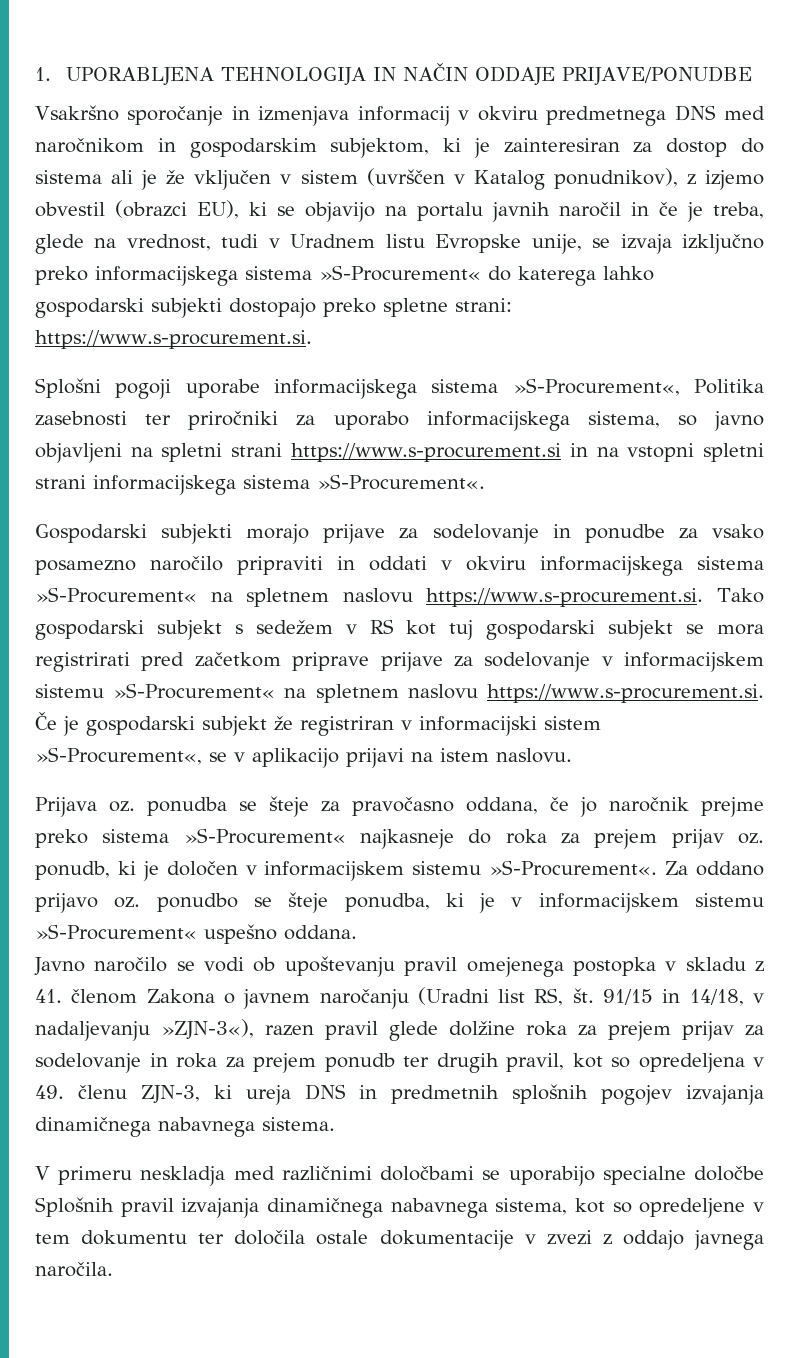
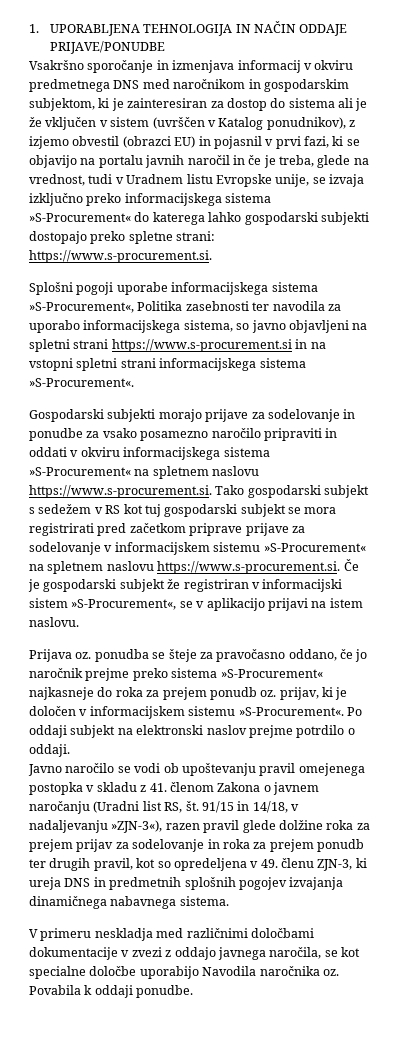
- Vsakršno sporočanje in izmenjava informacij v okviru predmetnega DNS med naročnikom in gospodarskim subjektom, ki je zainteresiran za dostop do sistema ali je že vključen v sistem (uvrščen v Katalog ponudnikov), z izjemo obvestil (obrazci EU), ki se objavijo na portalu javnih naročil in če je treba, glede na vrednost, tudi v Uradnem listu Evropske unije, se izvaja izključno preko informacijskega sistema »S-Procurement« do katerega lahko gospodarski subjekti dostopajo preko spletne strani:
+ Vsakršno sporočanje in izmenjava informacij v okviru predmetnega DNS med naročnikom in gospodarskim subjektom, ki je zainteresiran za dostop do sistema ali je že vključen v sistem (uvrščen v Katalog ponudnikov), z izjemo obvestil (obrazci EU) in pojasnil v prvi fazi, ki se objavijo na portalu javnih naročil in če je treba, glede na vrednost, tudi v Uradnem listu Evropske unije, se izvaja izključno preko informacijskega sistema »S-Procurement« do katerega lahko gospodarski subjekti dostopajo preko spletne strani:
- Splošni pogoji uporabe informacijskega sistema »S-Procurement«, Politika zasebnosti ter priročniki za uporabo informacijskega sistema, so javno objavljeni na spletni strani https://www.s-procurement.si in na vstopni spletni strani informacijskega sistema »S-Procurement«.
+ Splošni pogoji uporabe informacijskega sistema »S-Procurement«, Politika zasebnosti ter navodila za uporabo informacijskega sistema, so javno objavljeni na spletni strani https://www.s-procurement.si in na vstopni spletni strani informacijskega sistema »S-Procurement«.
- Prijava oz. ponudba se šteje za pravočasno oddana, če jo naročnik prejme preko sistema »S-Procurement« najkasneje do roka za prejem prijav oz. ponudb, ki je določen v informacijskem sistemu »S-Procurement«.
+ Prijava oz. ponudba se šteje za pravočasno oddano, če jo naročnik prejme preko sistema »S-Procurement« najkasneje do roka za prejem ponudb oz. prijav, ki je določen v informacijskem sistemu »S-Procurement«.
- Za oddano prijavo oz. ponudbo se šteje ponudba, ki je v informacijskem sistemu »S-Procurement« uspešno oddana.
+ Po oddaji subjekt na elektronski naslov prejme potrdilo o oddaji.
- V primeru neskladja med različnimi določbami se uporabijo specialne določbe Splošnih pravil izvajanja dinamičnega nabavnega sistema, kot so opredeljene v tem dokumentu ter določila ostale dokumentacije v zvezi z oddajo javnega naročila.
+ V primeru neskladja med različnimi določbami dokumentacije v zvezi z oddajo javnega naročila, se kot specialne določbe uporabijo Navodila naročnika oz. Povabila k oddaji ponudbe.

